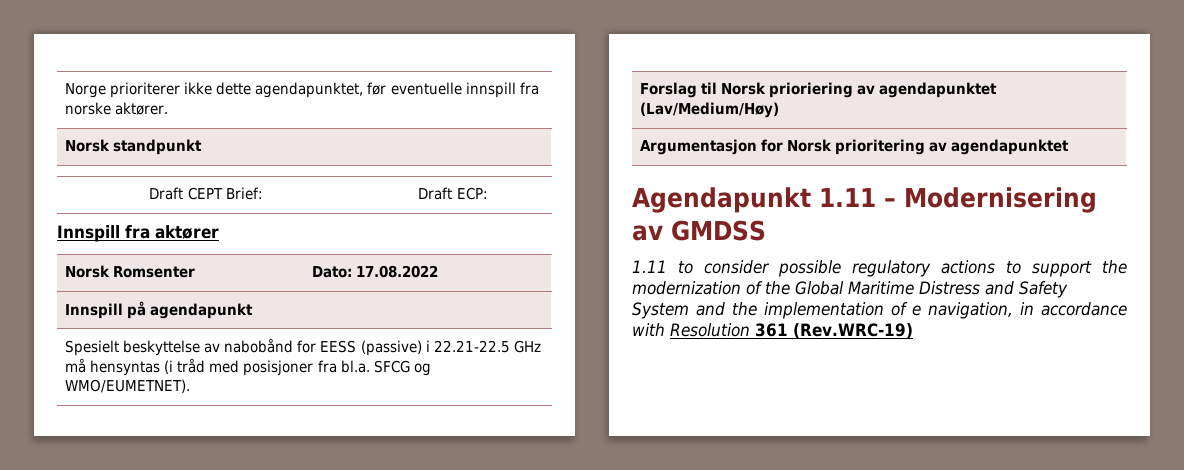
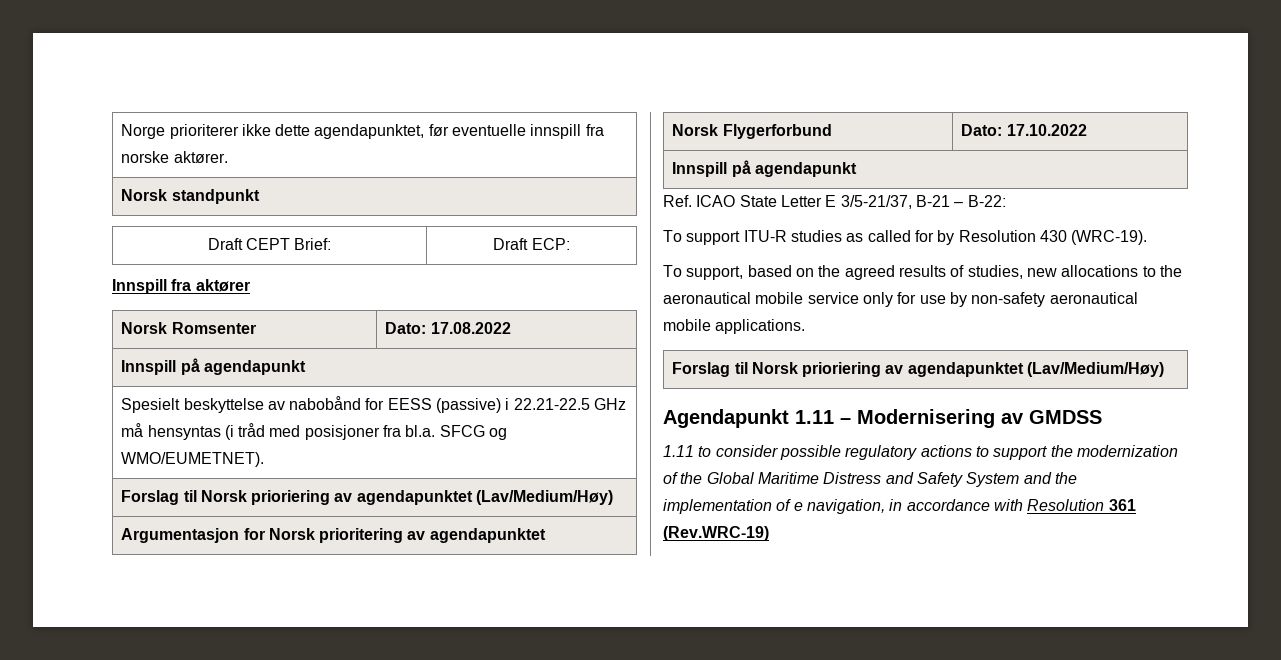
+ Norsk Flygerforbund | Dato: 17.10.2022
+ Innspill på agendapunkt
+ Ref. ICAO State Letter E 3/5-21/37, B-21 – B-22:
+ To support ITU-R studies as called for by Resolution 430 (WRC-19).
+ To support, based on the agreed results of studies, new allocations to the aeronautical mobile service only for use by non-safety aeronautical mobile applications.
+ Forslag til Norsk prioriering av agendapunktet (Lav/Medium/Høy)

